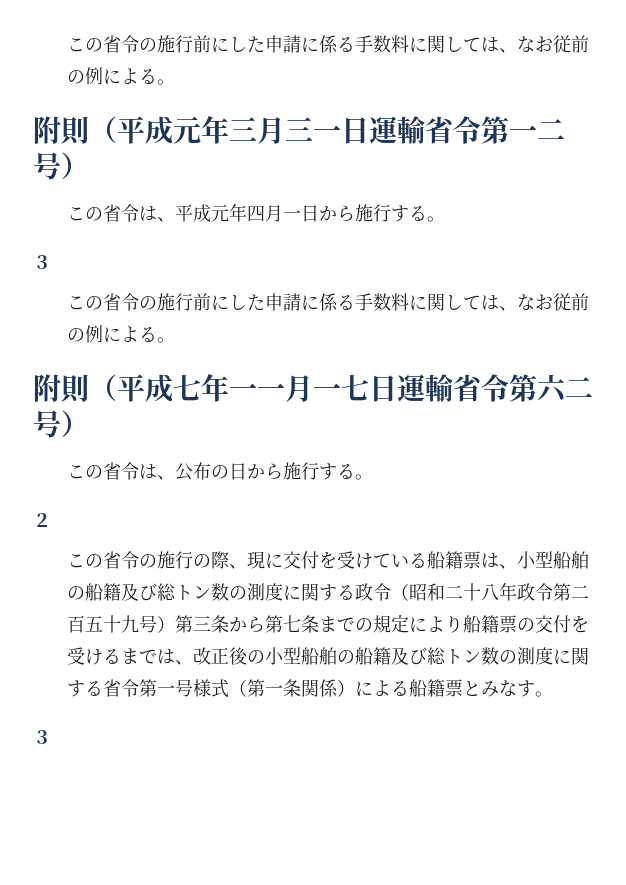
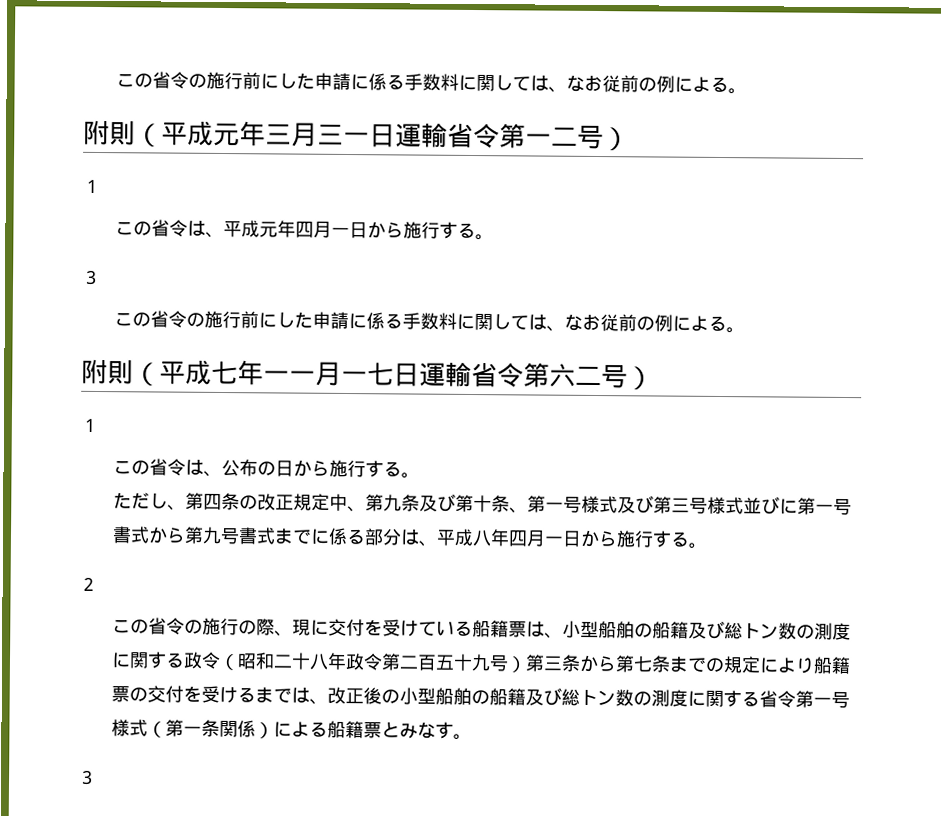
  附則（平成元年三月三一日運輸省令第一二号）
+ １
  附則（平成七年一一月一七日運輸省令第六二号）
+ １
+ ただし、第四条の改正規定中、第九条及び第十条、第一号様式及び第三号様式並びに第一号書式から第九号書式までに係る部分は、平成八年四月一日から施行する。

